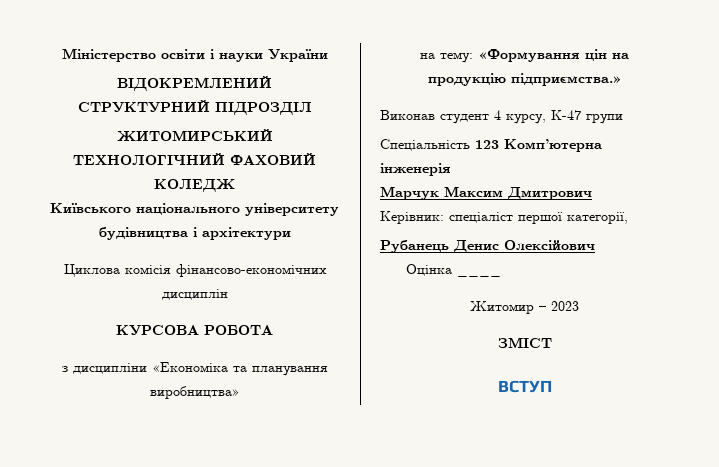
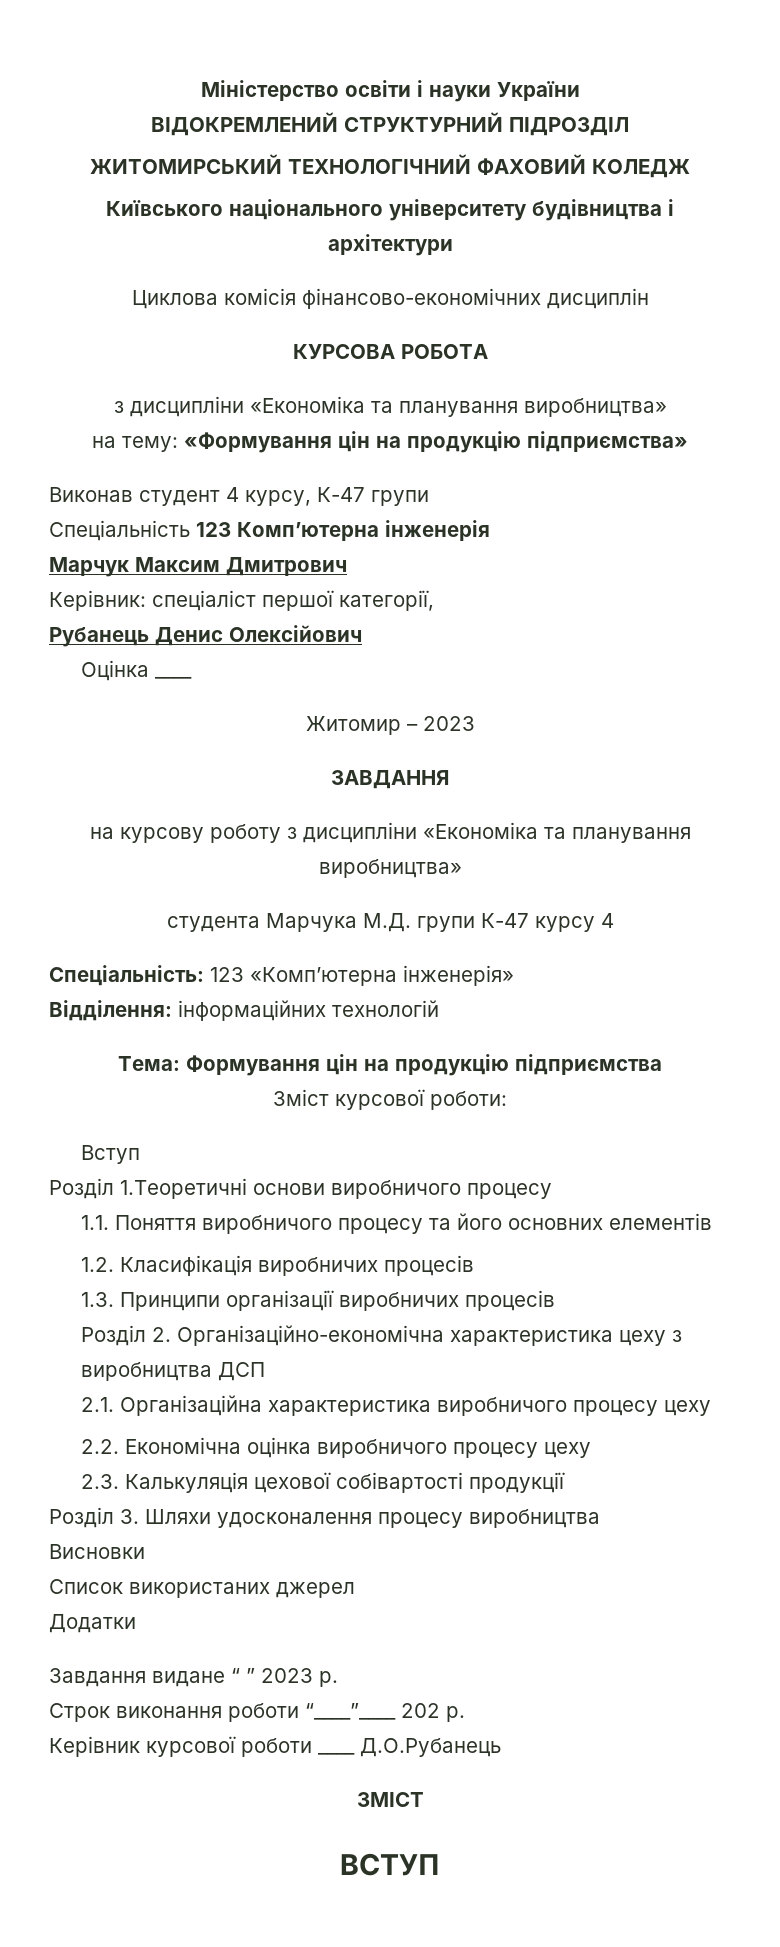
- на тему: «Формування цін на продукцію підприємства.»
+ на тему: «Формування цін на продукцію підприємства»
+ ЗАВДАННЯ
+ на курсову роботу з дисципліни «Економіка та планування виробництва»
+ студента Марчука М.Д. групи К-47 курсу 4
+ Спеціальність: 123 «Комп’ютерна інженерія»
+ Відділення: інформаційних технологій
+ Тема: Формування цін на продукцію підприємства
+ Зміст курсової роботи:
+ Вступ
+ Розділ 1.Теоретичні основи виробничого процесу
+ 1.1. Поняття виробничого процесу та його основних елементів
+ 1.2. Класифікація виробничих процесів
+ 1.3. Принципи організації виробничих процесів
+ Розділ 2. Організаційно-економічна характеристика цеху з виробництва ДСП
+ 2.1. Організаційна характеристика виробничого процесу цеху
+ 2.2. Економічна оцінка виробничого процесу цеху
+ 2.3. Калькуляція цехової собівартості продукції
+ Розділ 3. Шляхи удосконалення процесу виробництва
+ Висновки
+ Список використаних джерел
+ Додатки
+ Завдання видане “ ” 2023 р.
+ Строк виконання роботи “____”____ 202 р.
+ Керівник курсової роботи ____ Д.О.Рубанець

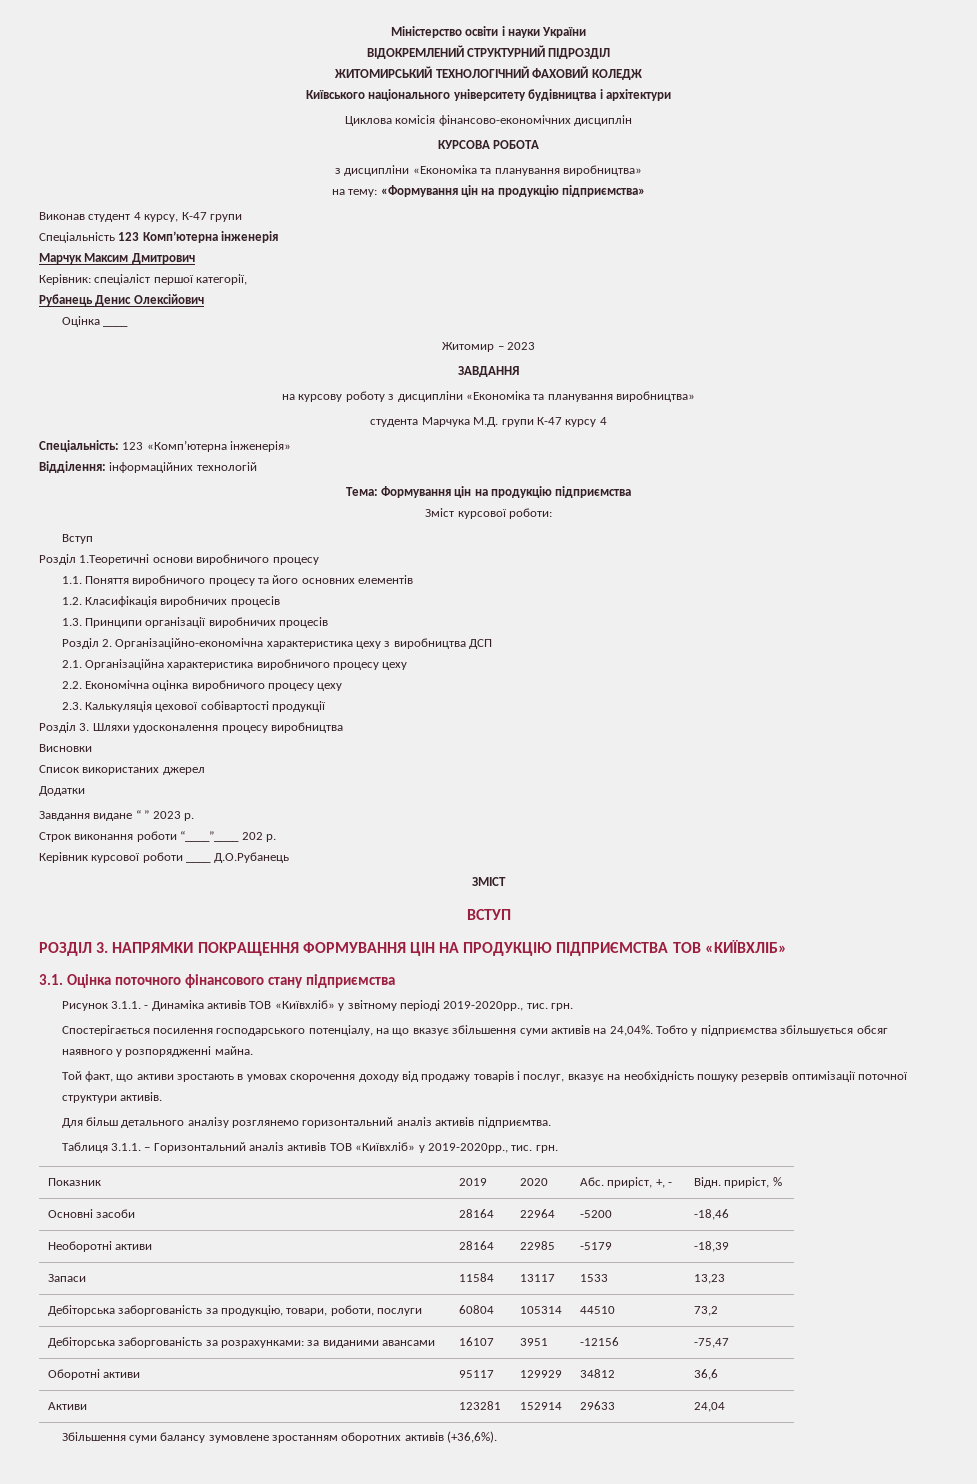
+ РОЗДІЛ 3. НАПРЯМКИ ПОКРАЩЕННЯ ФОРМУВАННЯ ЦІН НА ПРОДУКЦІЮ ПІДПРИЄМСТВА ТОВ «КИЇВХЛІБ»
+ 3.1. Оцінка поточного фінансового стану підприємства
+ Рисунок 3.1.1. - Динаміка активів ТОВ «Київхліб» у звітному періоді 2019-2020рр., тис. грн.
+ Спостерігається посилення господарського потенціалу, на що вказує збільшення суми активів на 24,04%. Тобто у підприємства збільшується обсяг наявного у розпорядженні майна.
+ Той факт, що активи зростають в умовах скорочення доходу від продажу товарів і послуг, вказує на необхідність пошуку резервів оптимізації поточної структури активів.
+ Для більш детального аналізу розглянемо горизонтальний аналіз активів підприємтва.
+ Таблиця 3.1.1. – Горизонтальний аналіз активів ТОВ «Київхліб» у 2019-2020рр., тис. грн.
+ Показник | 2019 | 2020 | Абс. приріст, +, - | Відн. приріст, %
+ Основні засоби | 28164 | 22964 | -5200 | -18,46
+ Необоротні активи | 28164 | 22985 | -5179 | -18,39
+ Запаси | 11584 | 13117 | 1533 | 13,23
+ Дебіторська заборгованість за продукцію, товари, роботи, послуги | 60804 | 105314 | 44510 | 73,2
+ Дебіторська заборгованість за розрахунками: за виданими авансами | 16107 | 3951 | -12156 | -75,47
+ Оборотні активи | 95117 | 129929 | 34812 | 36,6
+ Активи | 123281 | 152914 | 29633 | 24,04
+ Збільшення суми балансу зумовлене зростанням оборотних активів (+36,6%).

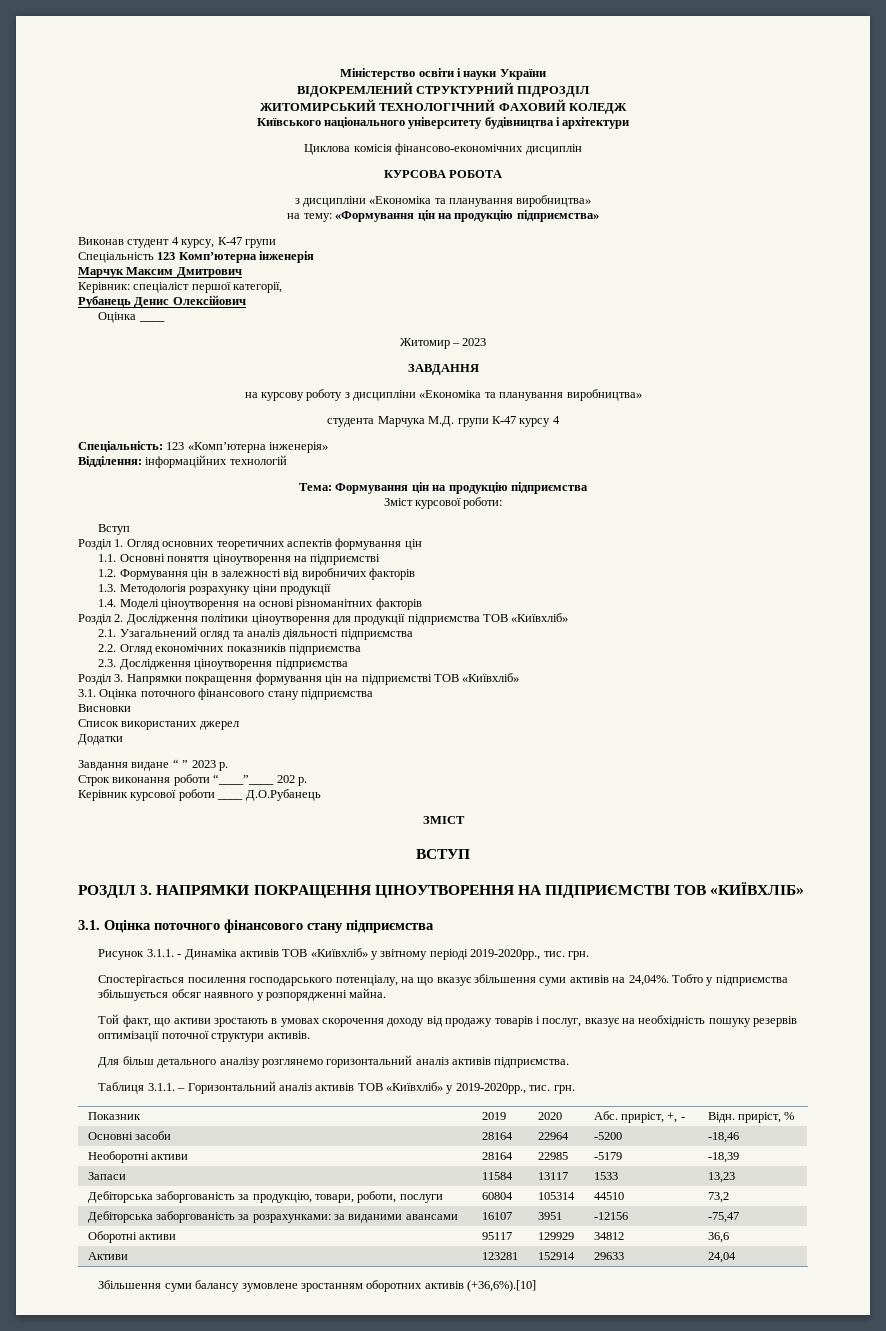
- Розділ 1.Теоретичні основи виробничого процесу
- 1.1. Поняття виробничого процесу та його основних елементів
- 1.2. Класифікація виробничих процесів
- 1.3. Принципи організації виробничих процесів
- Розділ 2. Організаційно-економічна характеристика цеху з виробництва ДСП
- 2.1. Організаційна характеристика виробничого процесу цеху
- 2.2. Економічна оцінка виробничого процесу цеху
- 2.3. Калькуляція цехової собівартості продукції
- Розділ 3. Шляхи удосконалення процесу виробництва
+ Розділ 1. Огляд основних теоретичних аспектів формування цін
+ 1.1. Основні поняття ціноутворення на підприємстві
+ 1.2. Формування цін в залежності від виробничих факторів
+ 1.3. Методологія розрахунку ціни продукції
+ 1.4. Моделі ціноутворення на основі різноманітних факторів
+ Розділ 2. Дослідження політики ціноутворення для продукції підприємства ТОВ «Київхліб»
+ 2.1. Узагальнений огляд та аналіз діяльності підприємства
+ 2.2. Огляд економічних показників підприємства
+ 2.3. Дослідження ціноутворення підприємства
+ Розділ 3. Напрямки покращення формування цін на підприємстві ТОВ «Київхліб»
+ 3.1. Оцінка поточного фінансового стану підприємства
- РОЗДІЛ 3. НАПРЯМКИ ПОКРАЩЕННЯ ФОРМУВАННЯ ЦІН НА ПРОДУКЦІЮ ПІДПРИЄМСТВА ТОВ «КИЇВХЛІБ»
+ РОЗДІЛ 3. НАПРЯМКИ ПОКРАЩЕННЯ ЦІНОУТВОРЕННЯ НА ПІДПРИЄМСТВІ ТОВ «КИЇВХЛІБ»
- Для більш детального аналізу розглянемо горизонтальний аналіз активів підприємтва.
+ Для більш детального аналізу розглянемо горизонтальний аналіз активів підприємства.
- Збільшення суми балансу зумовлене зростанням оборотних активів (+36,6%).
+ Збільшення суми балансу зумовлене зростанням оборотних активів (+36,6%).[10]

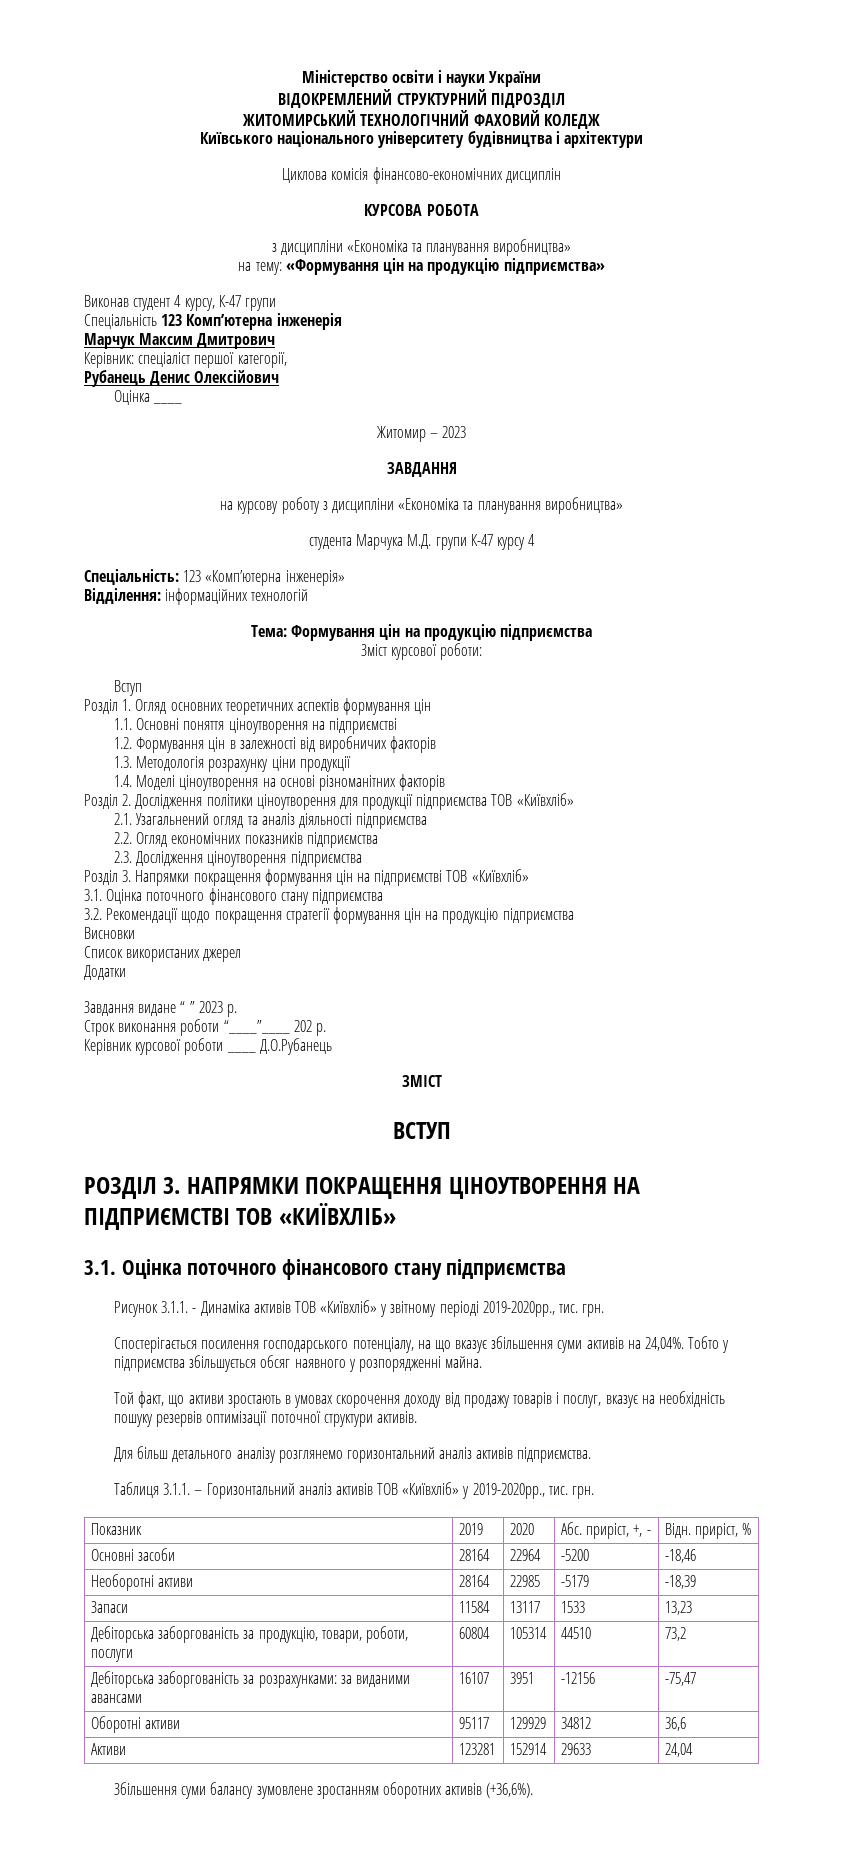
+ 3.2. Рекомендації щодо покращення стратегії формування цін на продукцію підприємства
- Збільшення суми балансу зумовлене зростанням оборотних активів (+36,6%).[10]
+ Збільшення суми балансу зумовлене зростанням оборотних активів (+36,6%).

